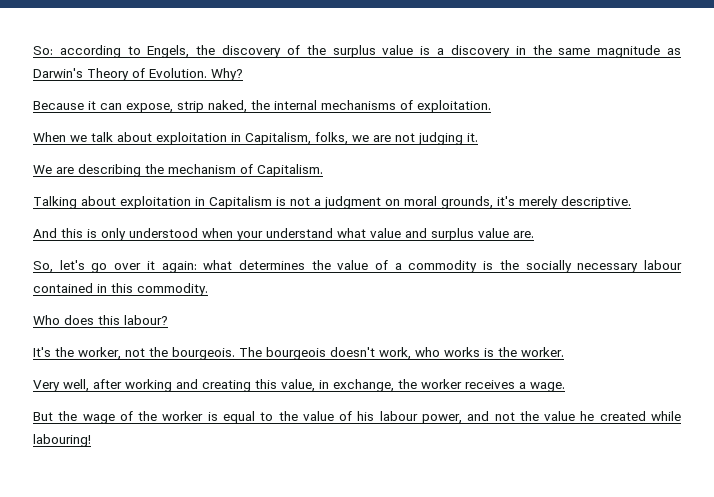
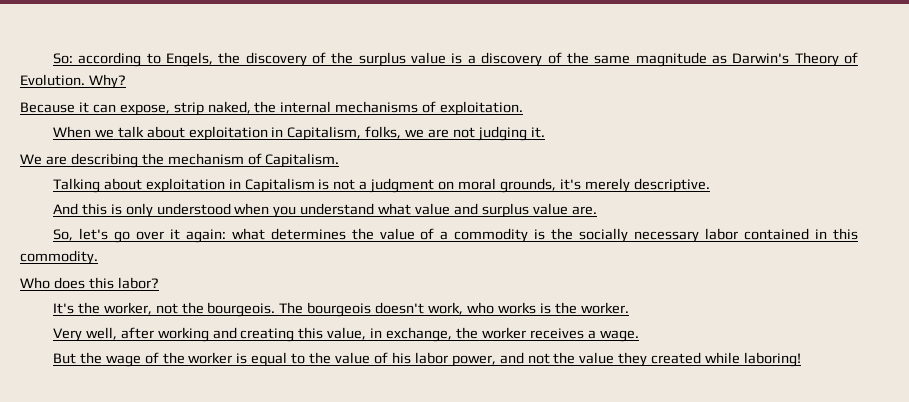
- So: according to Engels, the discovery of the surplus value is a discovery in the same magnitude as Darwin's Theory of Evolution.
+ So: according to Engels, the discovery of the surplus value is a discovery of the same magnitude as Darwin's Theory of Evolution.
- And this is only understood when your understand what value and surplus value are.
+ And this is only understood when you understand what value and surplus value are.
- So, let's go over it again: what determines the value of a commodity is the socially necessary labour contained in this commodity.
+ So, let's go over it again: what determines the value of a commodity is the socially necessary labor contained in this commodity.
- Who does this labour?
+ Who does this labor?
- But the wage of the worker is equal to the value of his labour power, and not the value he created while labouring!
+ But the wage of the worker is equal to the value of his labor power, and not the value they created while laboring!

